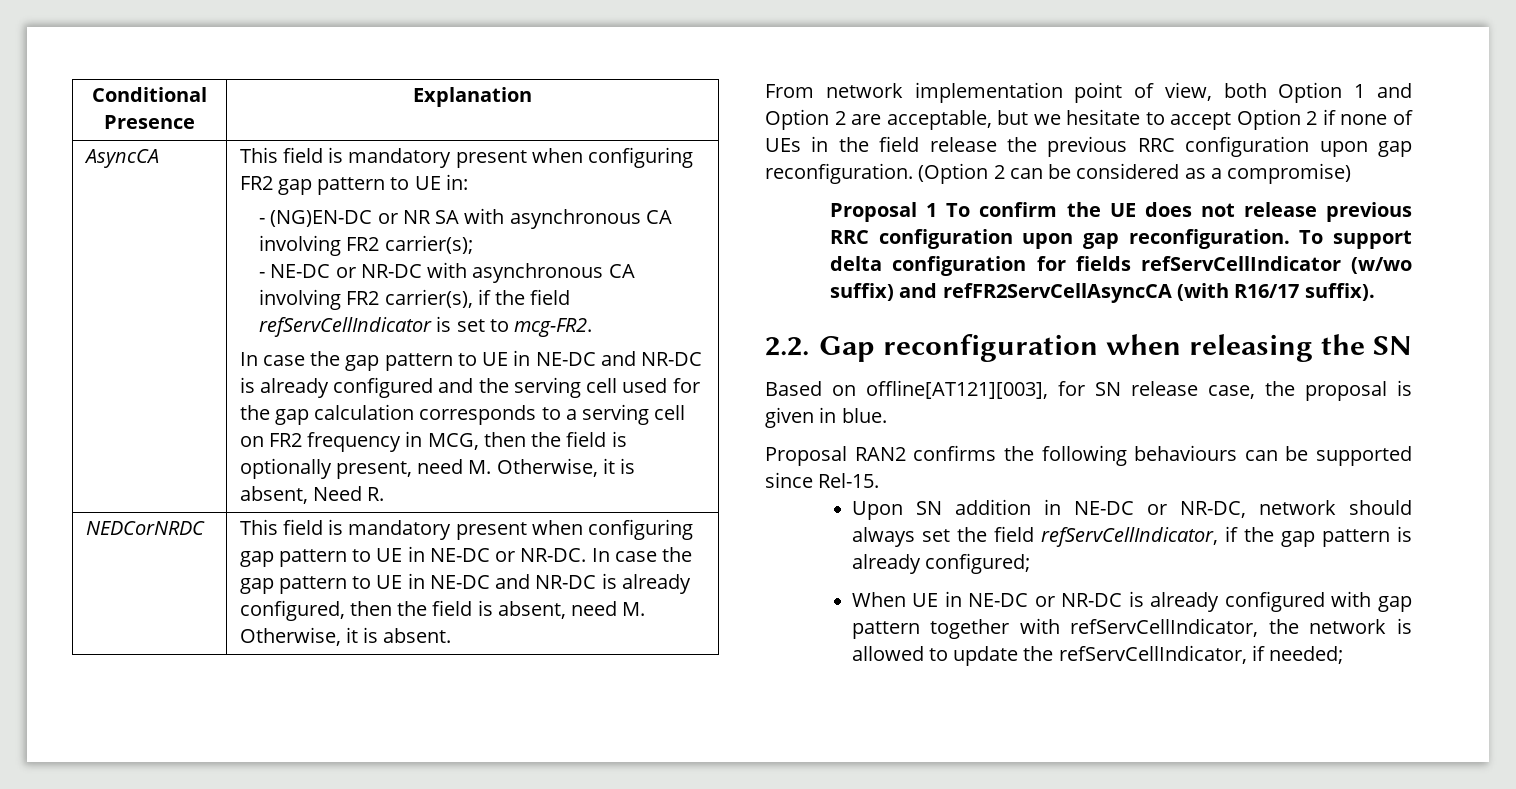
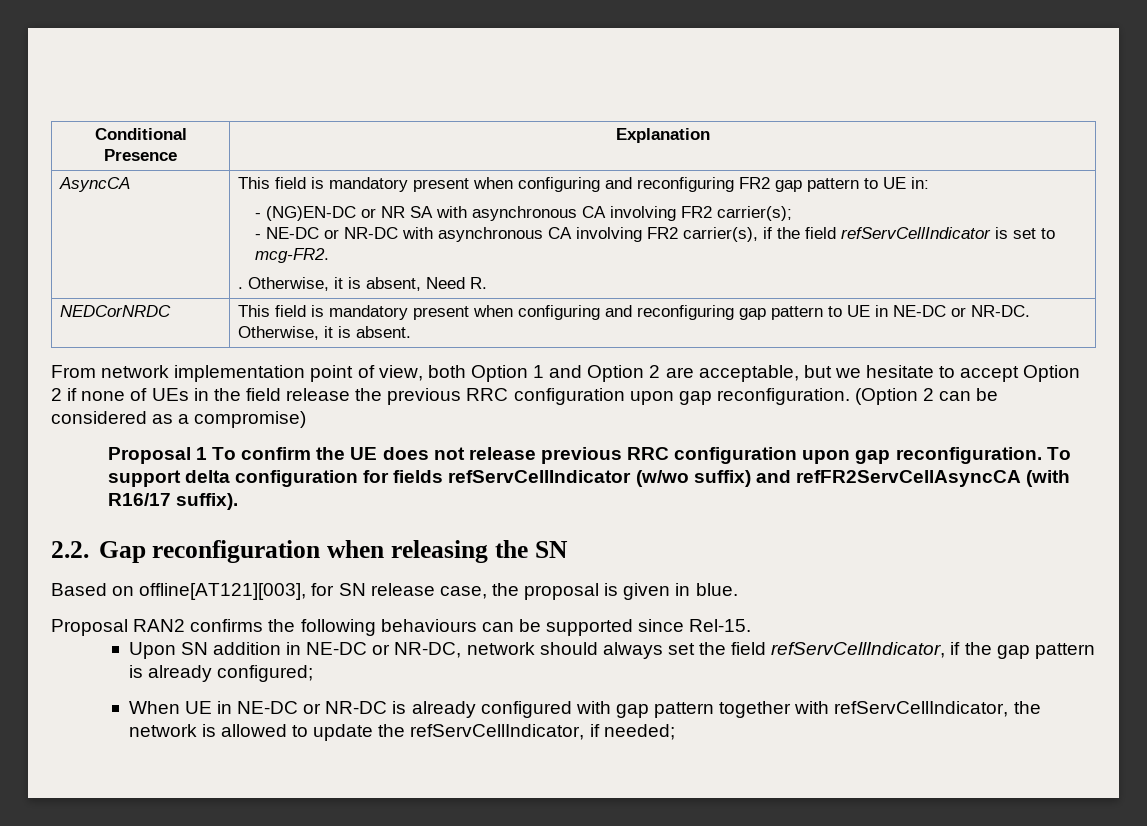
- This field is mandatory present when configuring FR2 gap pattern to UE in:
+ This field is mandatory present when configuring and reconfiguring FR2 gap pattern to UE in:
- In case the gap pattern to UE in NE-DC and NR-DC is already configured and the serving cell used for the gap calculation corresponds to a serving cell on FR2 frequency in MCG, then the field is optionally present, need M. Otherwise, it is absent, Need R.
+ . Otherwise, it is absent, Need R.
- This field is mandatory present when configuring gap pattern to UE in NE-DC or NR-DC.
+ This field is mandatory present when configuring and reconfiguring gap pattern to UE in NE-DC or NR-DC.
- In case the gap pattern to UE in NE-DC and NR-DC is already configured, then the field is absent, need M. Otherwise, it is absent.
+ Otherwise, it is absent.

